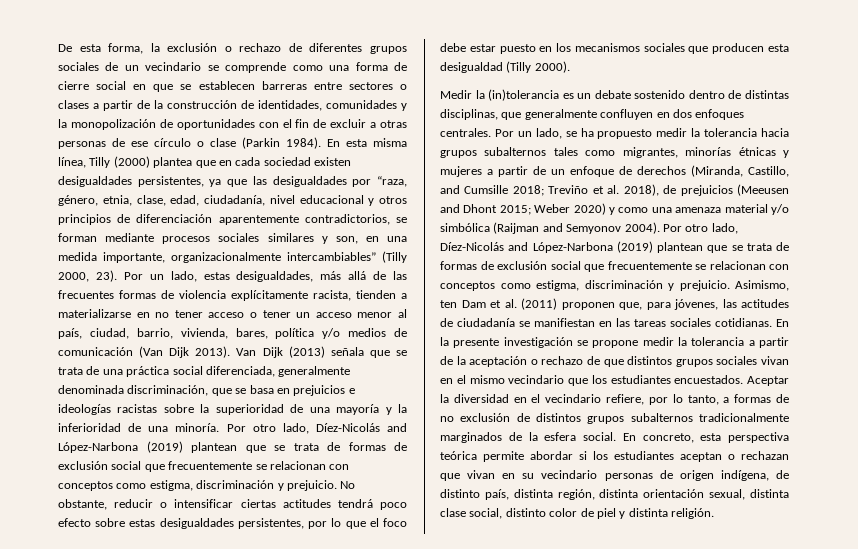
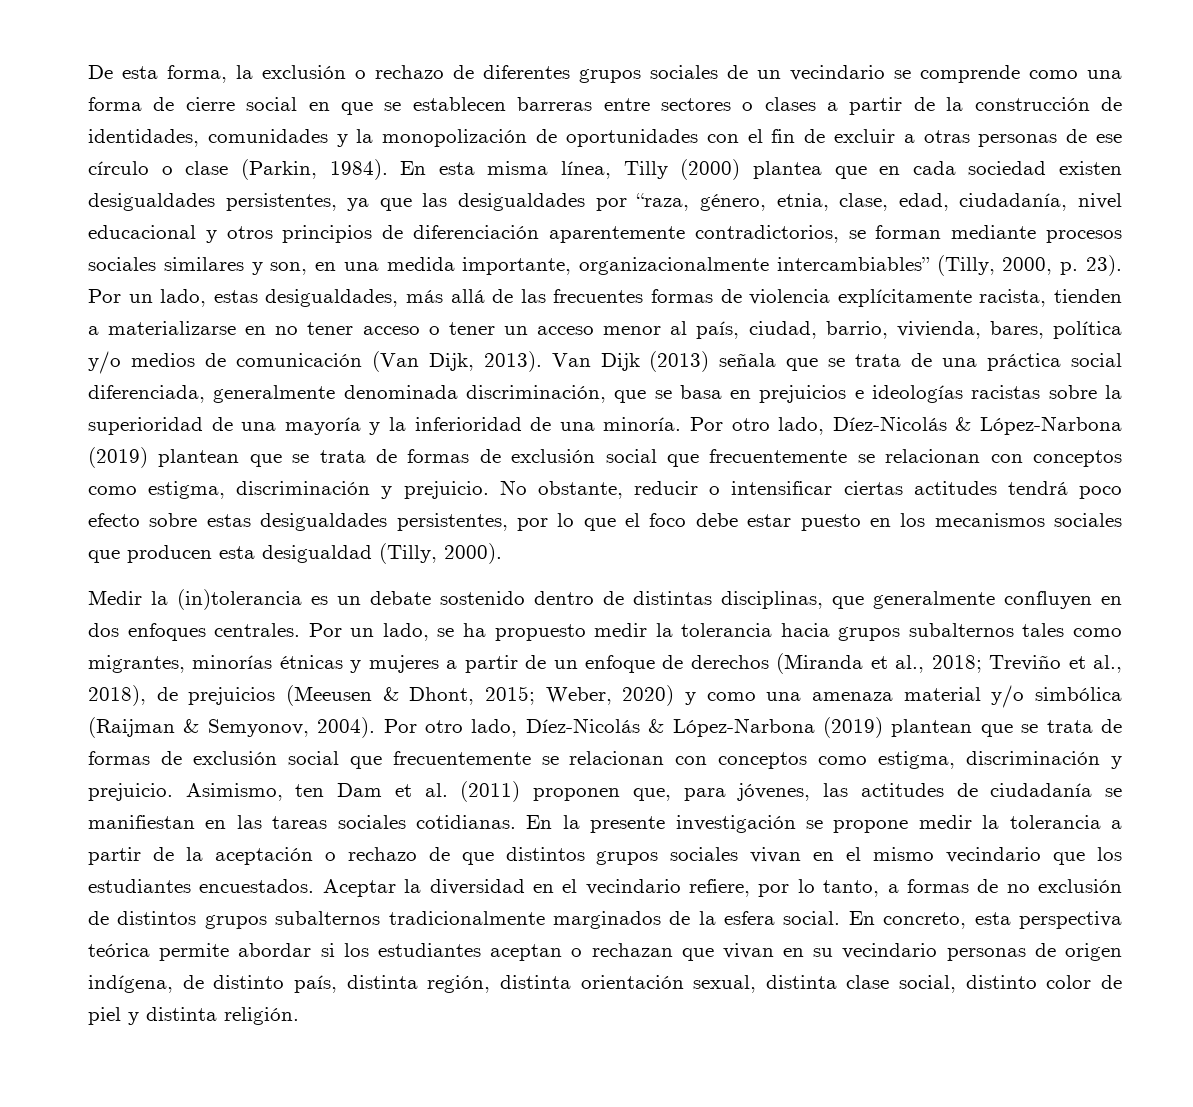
- De esta forma, la exclusión o rechazo de diferentes grupos sociales de un vecindario se comprende como una forma de cierre social en que se establecen barreras entre sectores o clases a partir de la construcción de identidades, comunidades y la monopolización de oportunidades con el fin de excluir a otras personas de ese círculo o clase (Parkin 1984).
+ De esta forma, la exclusión o rechazo de diferentes grupos sociales de un vecindario se comprende como una forma de cierre social en que se establecen barreras entre sectores o clases a partir de la construcción de identidades, comunidades y la monopolización de oportunidades con el fin de excluir a otras personas de ese círculo o clase (Parkin, 1984).
- En esta misma línea, Tilly (2000) plantea que en cada sociedad existen desigualdades persistentes, ya que las desigualdades por “raza, género, etnia, clase, edad, ciudadanía, nivel educacional y otros principios de diferenciación aparentemente contradictorios, se forman mediante procesos sociales similares y son, en una medida importante, organizacionalmente intercambiables” (Tilly 2000, 23).
+ En esta misma línea, Tilly (2000) plantea que en cada sociedad existen desigualdades persistentes, ya que las desigualdades por “raza, género, etnia, clase, edad, ciudadanía, nivel educacional y otros principios de diferenciación aparentemente contradictorios, se forman mediante procesos sociales similares y son, en una medida importante, organizacionalmente intercambiables” (Tilly, 2000, p. 23).
- Por un lado, estas desigualdades, más allá de las frecuentes formas de violencia explícitamente racista, tienden a materializarse en no tener acceso o tener un acceso menor al país, ciudad, barrio, vivienda, bares, política y/o medios de comunicación (Van Dijk 2013).
+ Por un lado, estas desigualdades, más allá de las frecuentes formas de violencia explícitamente racista, tienden a materializarse en no tener acceso o tener un acceso menor al país, ciudad, barrio, vivienda, bares, política y/o medios de comunicación (Van Dijk, 2013).
- Van Dijk (2013) señala que se trata de una práctica social diferenciada, generalmente denominada discriminación, que se basa en prejuicios e ideologías racistas sobre la superioridad de una mayoría y la inferioridad de una minoría. Por otro lado, Díez-Nicolás and López-Narbona (2019) plantean que se trata de formas de exclusión social que frecuentemente se relacionan con conceptos como estigma, discriminación y prejuicio.
+ Van Dijk (2013) señala que se trata de una práctica social diferenciada, generalmente denominada discriminación, que se basa en prejuicios e ideologías racistas sobre la superioridad de una mayoría y la inferioridad de una minoría. Por otro lado, Díez-Nicolás & López-Narbona (2019) plantean que se trata de formas de exclusión social que frecuentemente se relacionan con conceptos como estigma, discriminación y prejuicio.
- No obstante, reducir o intensificar ciertas actitudes tendrá poco efecto sobre estas desigualdades persistentes, por lo que el foco debe estar puesto en los mecanismos sociales que producen esta desigualdad (Tilly 2000).
+ No obstante, reducir o intensificar ciertas actitudes tendrá poco efecto sobre estas desigualdades persistentes, por lo que el foco debe estar puesto en los mecanismos sociales que producen esta desigualdad (Tilly, 2000).
- Por un lado, se ha propuesto medir la tolerancia hacia grupos subalternos tales como migrantes, minorías étnicas y mujeres a partir de un enfoque de derechos (Miranda, Castillo, and Cumsille 2018; Treviño et al. 2018), de prejuicios (Meeusen and Dhont 2015; Weber 2020) y como una amenaza material y/o simbólica (Raijman and Semyonov 2004). Por otro lado, Díez-Nicolás and López-Narbona (2019) plantean que se trata de formas de exclusión social que frecuentemente se relacionan con conceptos como estigma, discriminación y prejuicio.
+ Por un lado, se ha propuesto medir la tolerancia hacia grupos subalternos tales como migrantes, minorías étnicas y mujeres a partir de un enfoque de derechos (Miranda et al., 2018; Treviño et al., 2018), de prejuicios (Meeusen & Dhont, 2015; Weber, 2020) y como una amenaza material y/o simbólica (Raijman & Semyonov, 2004). Por otro lado, Díez-Nicolás & López-Narbona (2019) plantean que se trata de formas de exclusión social que frecuentemente se relacionan con conceptos como estigma, discriminación y prejuicio.

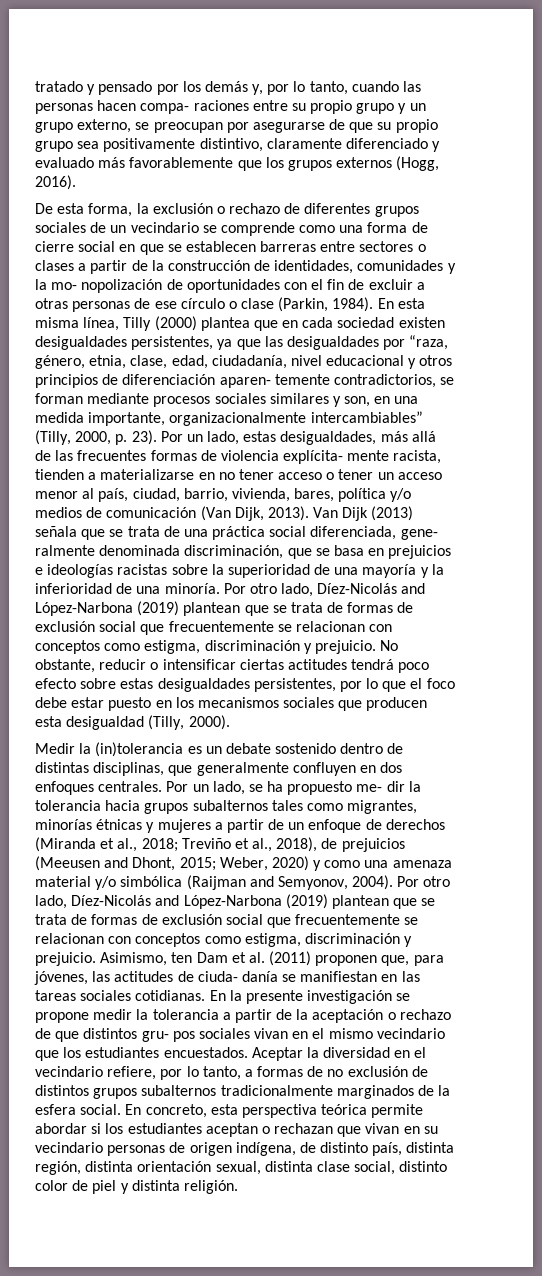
+ tratado y pensado por los demás y, por lo tanto, cuando las personas hacen compa- raciones entre su propio grupo y un grupo externo, se preocupan por asegurarse de que su propio grupo sea positivamente distintivo, claramente diferenciado y evaluado más favorablemente que los grupos externos (Hogg, 2016).
- De esta forma, la exclusión o rechazo de diferentes grupos sociales de un vecindario se comprende como una forma de cierre social en que se establecen barreras entre sectores o clases a partir de la construcción de identidades, comunidades y la monopolización de oportunidades con el fin de excluir a otras personas de ese círculo o clase (Parkin, 1984).
+ De esta forma, la exclusión o rechazo de diferentes grupos sociales de un vecindario se comprende como una forma de cierre social en que se establecen barreras entre sectores o clases a partir de la construcción de identidades, comunidades y la mo- nopolización de oportunidades con el fin de excluir a otras personas de ese círculo o clase (Parkin, 1984).
- En esta misma línea, Tilly (2000) plantea que en cada sociedad existen desigualdades persistentes, ya que las desigualdades por “raza, género, etnia, clase, edad, ciudadanía, nivel educacional y otros principios de diferenciación aparentemente contradictorios, se forman mediante procesos sociales similares y son, en una medida importante, organizacionalmente intercambiables” (Tilly, 2000, p. 23).
+ En esta misma línea, Tilly (2000) plantea que en cada sociedad existen desigualdades persistentes, ya que las desigualdades por “raza, género, etnia, clase, edad, ciudadanía, nivel educacional y otros principios de diferenciación aparen- temente contradictorios, se forman mediante procesos sociales similares y son, en una medida importante, organizacionalmente intercambiables” (Tilly, 2000, p. 23).
- Por un lado, estas desigualdades, más allá de las frecuentes formas de violencia explícitamente racista, tienden a materializarse en no tener acceso o tener un acceso menor al país, ciudad, barrio, vivienda, bares, política y/o medios de comunicación (Van Dijk, 2013).
+ Por un lado, estas desigualdades, más allá de las frecuentes formas de violencia explícita- mente racista, tienden a materializarse en no tener acceso o tener un acceso menor al país, ciudad, barrio, vivienda, bares, política y/o medios de comunicación (Van Dijk, 2013).
- Van Dijk (2013) señala que se trata de una práctica social diferenciada, generalmente denominada discriminación, que se basa en prejuicios e ideologías racistas sobre la superioridad de una mayoría y la inferioridad de una minoría. Por otro lado, Díez-Nicolás & López-Narbona (2019) plantean que se trata de formas de exclusión social que frecuentemente se relacionan con conceptos como estigma, discriminación y prejuicio.
+ Van Dijk (2013) señala que se trata de una práctica social diferenciada, gene- ralmente denominada discriminación, que se basa en prejuicios e ideologías racistas sobre la superioridad de una mayoría y la inferioridad de una minoría. Por otro lado, Díez-Nicolás and López-Narbona (2019) plantean que se trata de formas de exclusión social que frecuentemente se relacionan con conceptos como estigma, discriminación y prejuicio.
- Por un lado, se ha propuesto medir la tolerancia hacia grupos subalternos tales como migrantes, minorías étnicas y mujeres a partir de un enfoque de derechos (Miranda et al., 2018; Treviño et al., 2018), de prejuicios (Meeusen & Dhont, 2015; Weber, 2020) y como una amenaza material y/o simbólica (Raijman & Semyonov, 2004). Por otro lado, Díez-Nicolás & López-Narbona (2019) plantean que se trata de formas de exclusión social que frecuentemente se relacionan con conceptos como estigma, discriminación y prejuicio.
+ Por un lado, se ha propuesto me- dir la tolerancia hacia grupos subalternos tales como migrantes, minorías étnicas y mujeres a partir de un enfoque de derechos (Miranda et al., 2018; Treviño et al., 2018), de prejuicios (Meeusen and Dhont, 2015; Weber, 2020) y como una amenaza material y/o simbólica (Raijman and Semyonov, 2004). Por otro lado, Díez-Nicolás and López-Narbona (2019) plantean que se trata de formas de exclusión social que frecuentemente se relacionan con conceptos como estigma, discriminación y prejuicio.
- Asimismo, ten Dam et al. (2011) proponen que, para jóvenes, las actitudes de ciudadanía se manifiestan en las tareas sociales cotidianas.
+ Asimismo, ten Dam et al. (2011) proponen que, para jóvenes, las actitudes de ciuda- danía se manifiestan en las tareas sociales cotidianas.
- En la presente investigación se propone medir la tolerancia a partir de la aceptación o rechazo de que distintos grupos sociales vivan en el mismo vecindario que los estudiantes encuestados.
+ En la presente investigación se propone medir la tolerancia a partir de la aceptación o rechazo de que distintos gru- pos sociales vivan en el mismo vecindario que los estudiantes encuestados.

